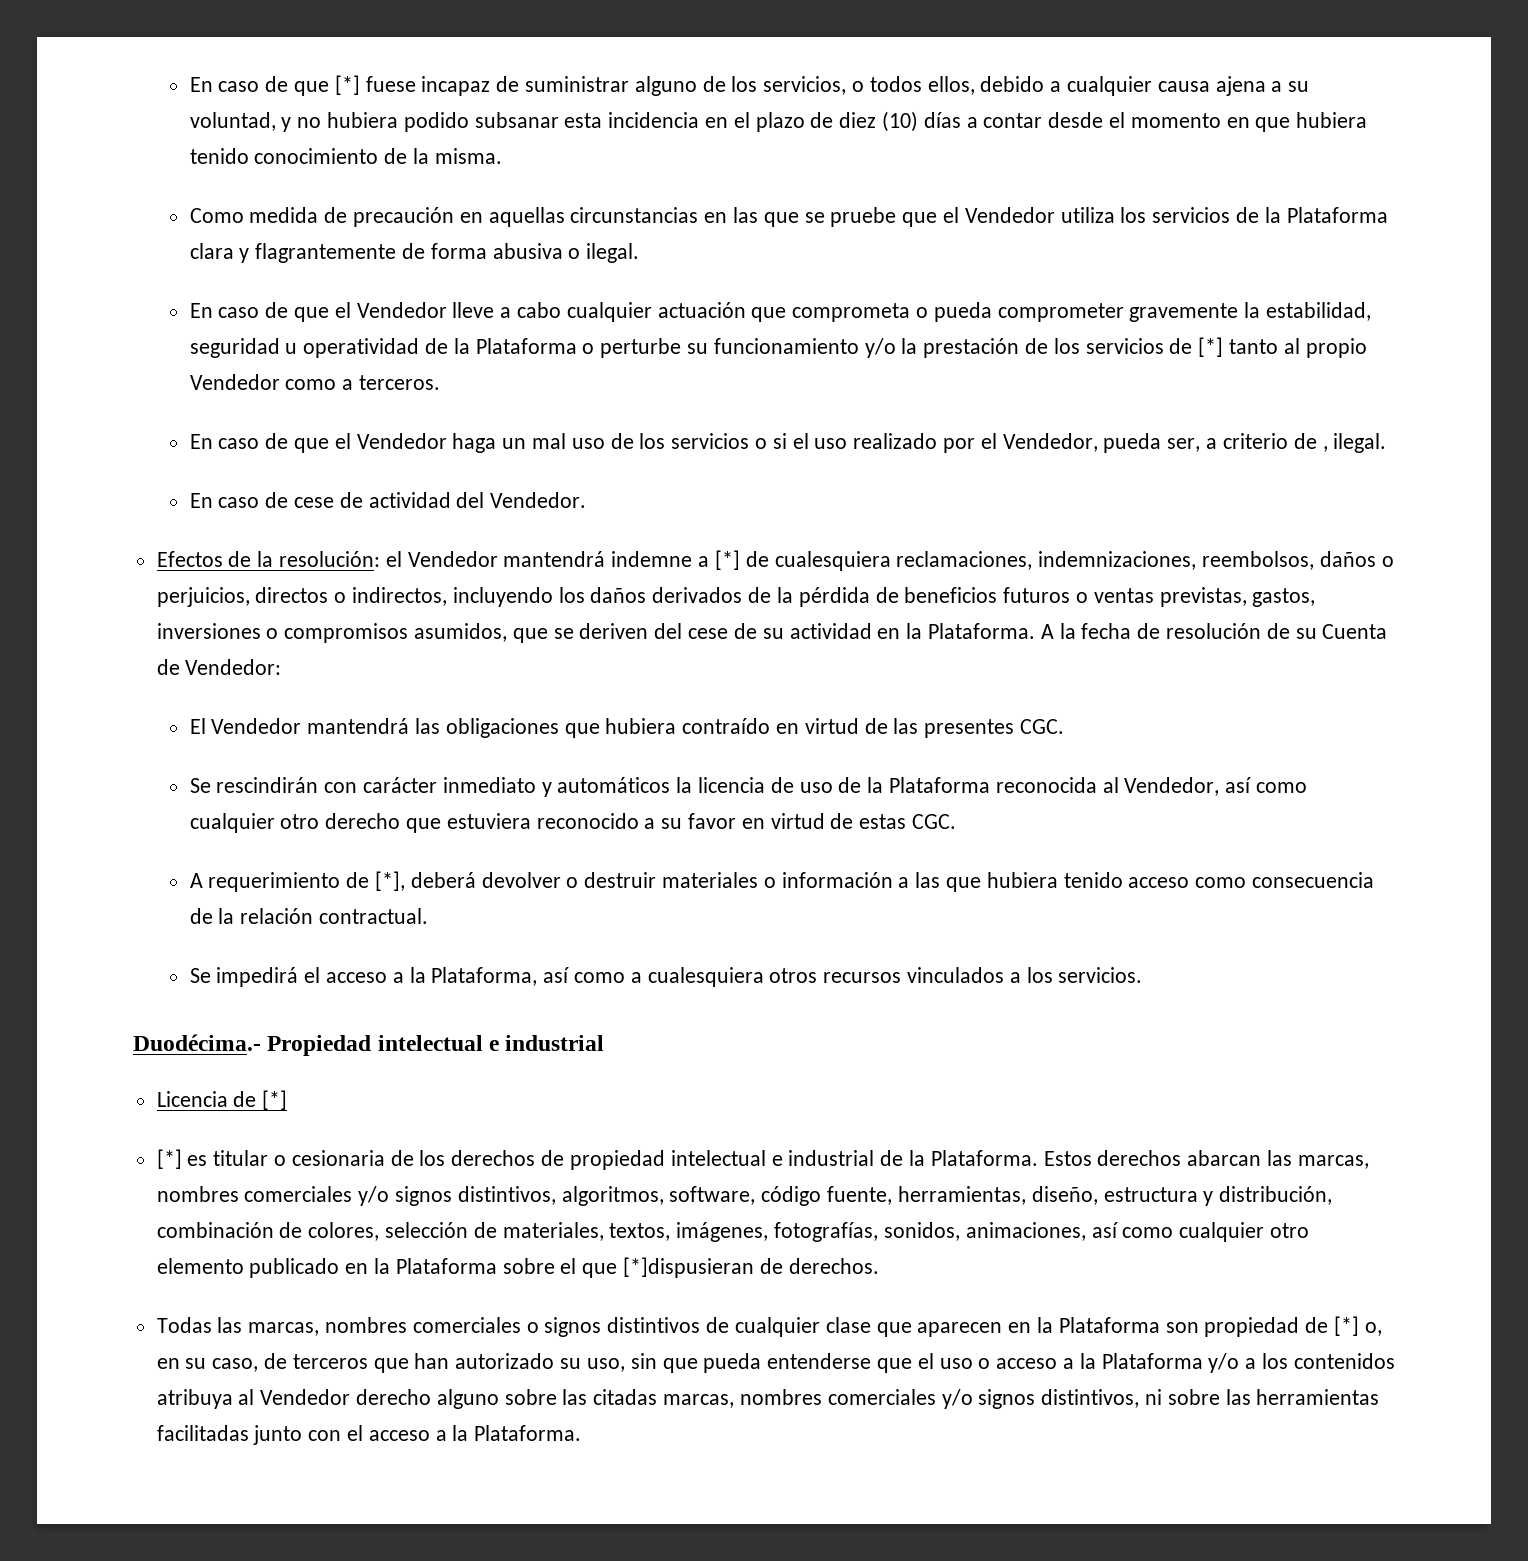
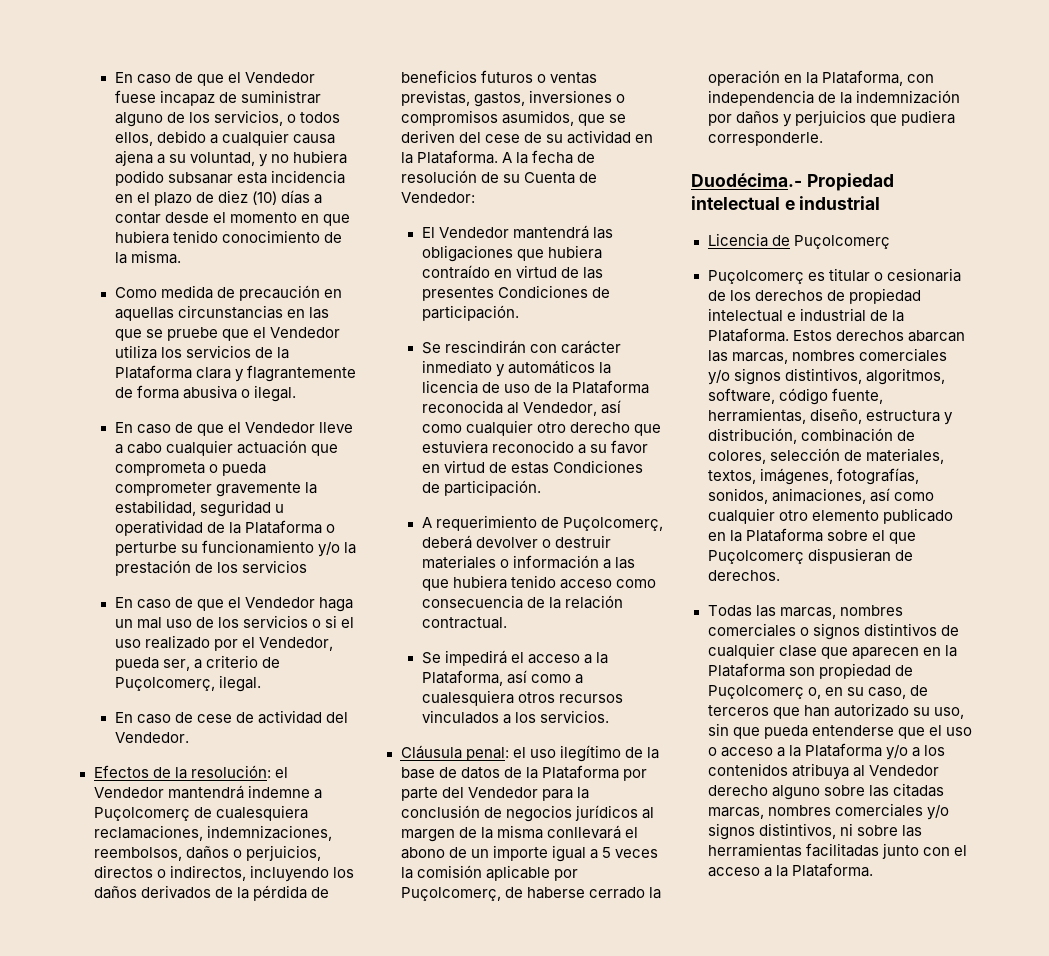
- En caso de que [*] fuese incapaz de suministrar alguno de los servicios, o todos ellos, debido a cualquier causa ajena a su voluntad, y no hubiera podido subsanar esta incidencia en el plazo de diez (10) días a contar desde el momento en que hubiera tenido conocimiento de la misma.
+ En caso de que el Vendedor fuese incapaz de suministrar alguno de los servicios, o todos ellos, debido a cualquier causa ajena a su voluntad, y no hubiera podido subsanar esta incidencia en el plazo de diez (10) días a contar desde el momento en que hubiera tenido conocimiento de la misma.
- En caso de que el Vendedor lleve a cabo cualquier actuación que comprometa o pueda comprometer gravemente la estabilidad, seguridad u operatividad de la Plataforma o perturbe su funcionamiento y/o la prestación de los servicios de [*] tanto al propio Vendedor como a terceros.
+ En caso de que el Vendedor lleve a cabo cualquier actuación que comprometa o pueda comprometer gravemente la estabilidad, seguridad u operatividad de la Plataforma o perturbe su funcionamiento y/o la prestación de los servicios
- En caso de que el Vendedor haga un mal uso de los servicios o si el uso realizado por el Vendedor, pueda ser, a criterio de , ilegal.
+ En caso de que el Vendedor haga un mal uso de los servicios o si el uso realizado por el Vendedor, pueda ser, a criterio de Puçolcomerç, ilegal.
- Efectos de la resolución: el Vendedor mantendrá indemne a [*] de cualesquiera reclamaciones, indemnizaciones, reembolsos, daños o perjuicios, directos o indirectos, incluyendo los daños derivados de la pérdida de beneficios futuros o ventas previstas, gastos, inversiones o compromisos asumidos, que se deriven del cese de su actividad en la Plataforma.
+ Efectos de la resolución: el Vendedor mantendrá indemne a Puçolcomerç de cualesquiera reclamaciones, indemnizaciones, reembolsos, daños o perjuicios, directos o indirectos, incluyendo los daños derivados de la pérdida de beneficios futuros o ventas previstas, gastos, inversiones o compromisos asumidos, que se deriven del cese de su actividad en la Plataforma.
- El Vendedor mantendrá las obligaciones que hubiera contraído en virtud de las presentes CGC.
+ El Vendedor mantendrá las obligaciones que hubiera contraído en virtud de las presentes Condiciones de participación.
- Se rescindirán con carácter inmediato y automáticos la licencia de uso de la Plataforma reconocida al Vendedor, así como cualquier otro derecho que estuviera reconocido a su favor en virtud de estas CGC.
+ Se rescindirán con carácter inmediato y automáticos la licencia de uso de la Plataforma reconocida al Vendedor, así como cualquier otro derecho que estuviera reconocido a su favor en virtud de estas Condiciones de participación.
- A requerimiento de [*], deberá devolver o destruir materiales o información a las que hubiera tenido acceso como consecuencia de la relación contractual.
+ A requerimiento de Puçolcomerç, deberá devolver o destruir materiales o información a las que hubiera tenido acceso como consecuencia de la relación contractual.
+ Cláusula penal: el uso ilegítimo de la base de datos de la Plataforma por parte del Vendedor para la conclusión de negocios jurídicos al margen de la misma conllevará el abono de un importe igual a 5 veces la comisión aplicable por Puçolcomerç, de haberse cerrado la operación en la Plataforma, con independencia de la indemnización por daños y perjuicios que pudiera corresponderle.
- Licencia de [*]
- [*] es titular o cesionaria de los derechos de propiedad intelectual e industrial de la Plataforma.
+ Licencia de Puçolcomerç
+ Puçolcomerç es titular o cesionaria de los derechos de propiedad intelectual e industrial de la Plataforma.
- Estos derechos abarcan las marcas, nombres comerciales y/o signos distintivos, algoritmos, software, código fuente, herramientas, diseño, estructura y distribución, combinación de colores, selección de materiales, textos, imágenes, fotografías, sonidos, animaciones, así como cualquier otro elemento publicado en la Plataforma sobre el que [*]dispusieran de derechos.
+ Estos derechos abarcan las marcas, nombres comerciales y/o signos distintivos, algoritmos, software, código fuente, herramientas, diseño, estructura y distribución, combinación de colores, selección de materiales, textos, imágenes, fotografías, sonidos, animaciones, así como cualquier otro elemento publicado en la Plataforma sobre el que Puçolcomerç dispusieran de derechos.
- Todas las marcas, nombres comerciales o signos distintivos de cualquier clase que aparecen en la Plataforma son propiedad de [*] o, en su caso, de terceros que han autorizado su uso, sin que pueda entenderse que el uso o acceso a la Plataforma y/o a los contenidos atribuya al Vendedor derecho alguno sobre las citadas marcas, nombres comerciales y/o signos distintivos, ni sobre las herramientas facilitadas junto con el acceso a la Plataforma.
+ Todas las marcas, nombres comerciales o signos distintivos de cualquier clase que aparecen en la Plataforma son propiedad de Puçolcomerç o, en su caso, de terceros que han autorizado su uso, sin que pueda entenderse que el uso o acceso a la Plataforma y/o a los contenidos atribuya al Vendedor derecho alguno sobre las citadas marcas, nombres comerciales y/o signos distintivos, ni sobre las herramientas facilitadas junto con el acceso a la Plataforma.

